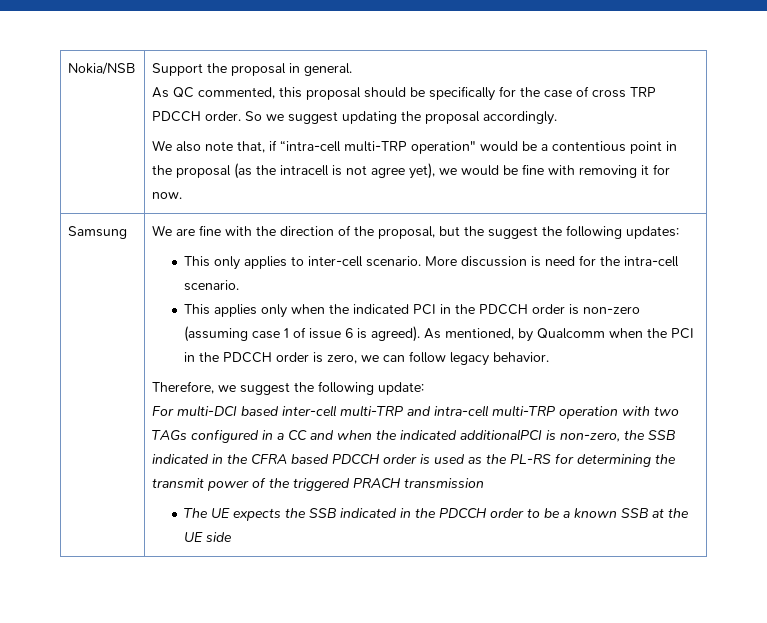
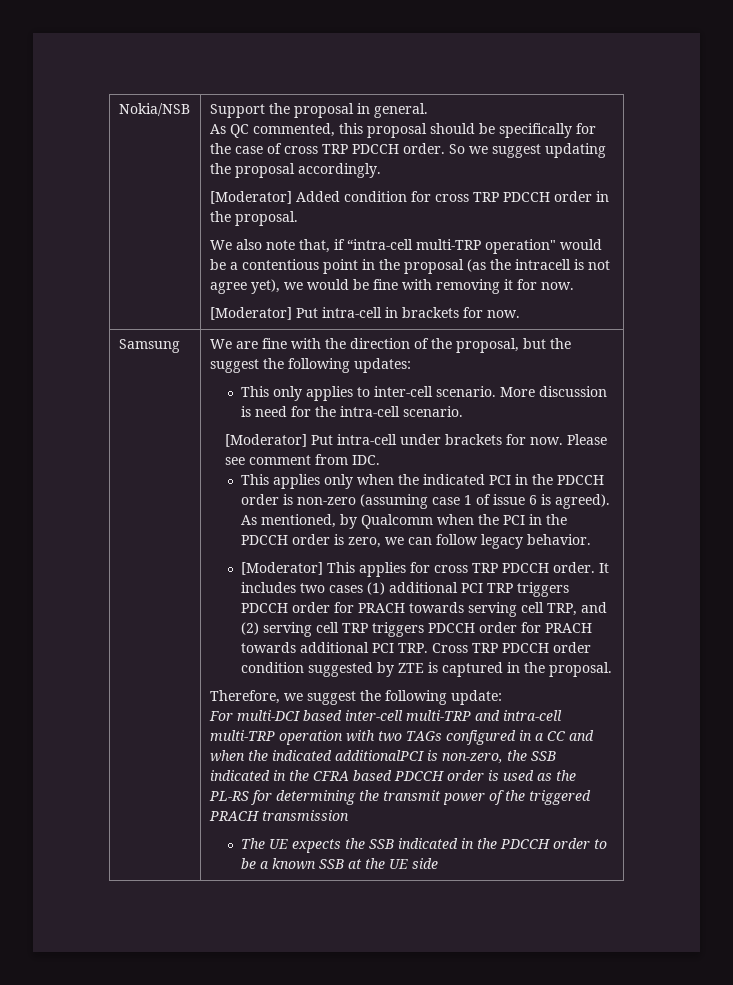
+ [Moderator] Added condition for cross TRP PDCCH order in the proposal.
+ [Moderator] Put intra-cell in brackets for now.
+ [Moderator] Put intra-cell under brackets for now. Please see comment from IDC.
+ [Moderator] This applies for cross TRP PDCCH order. It includes two cases (1) additional PCI TRP triggers PDCCH order for PRACH towards serving cell TRP, and (2) serving cell TRP triggers PDCCH order for PRACH towards additional PCI TRP. Cross TRP PDCCH order condition suggested by ZTE is captured in the proposal.

